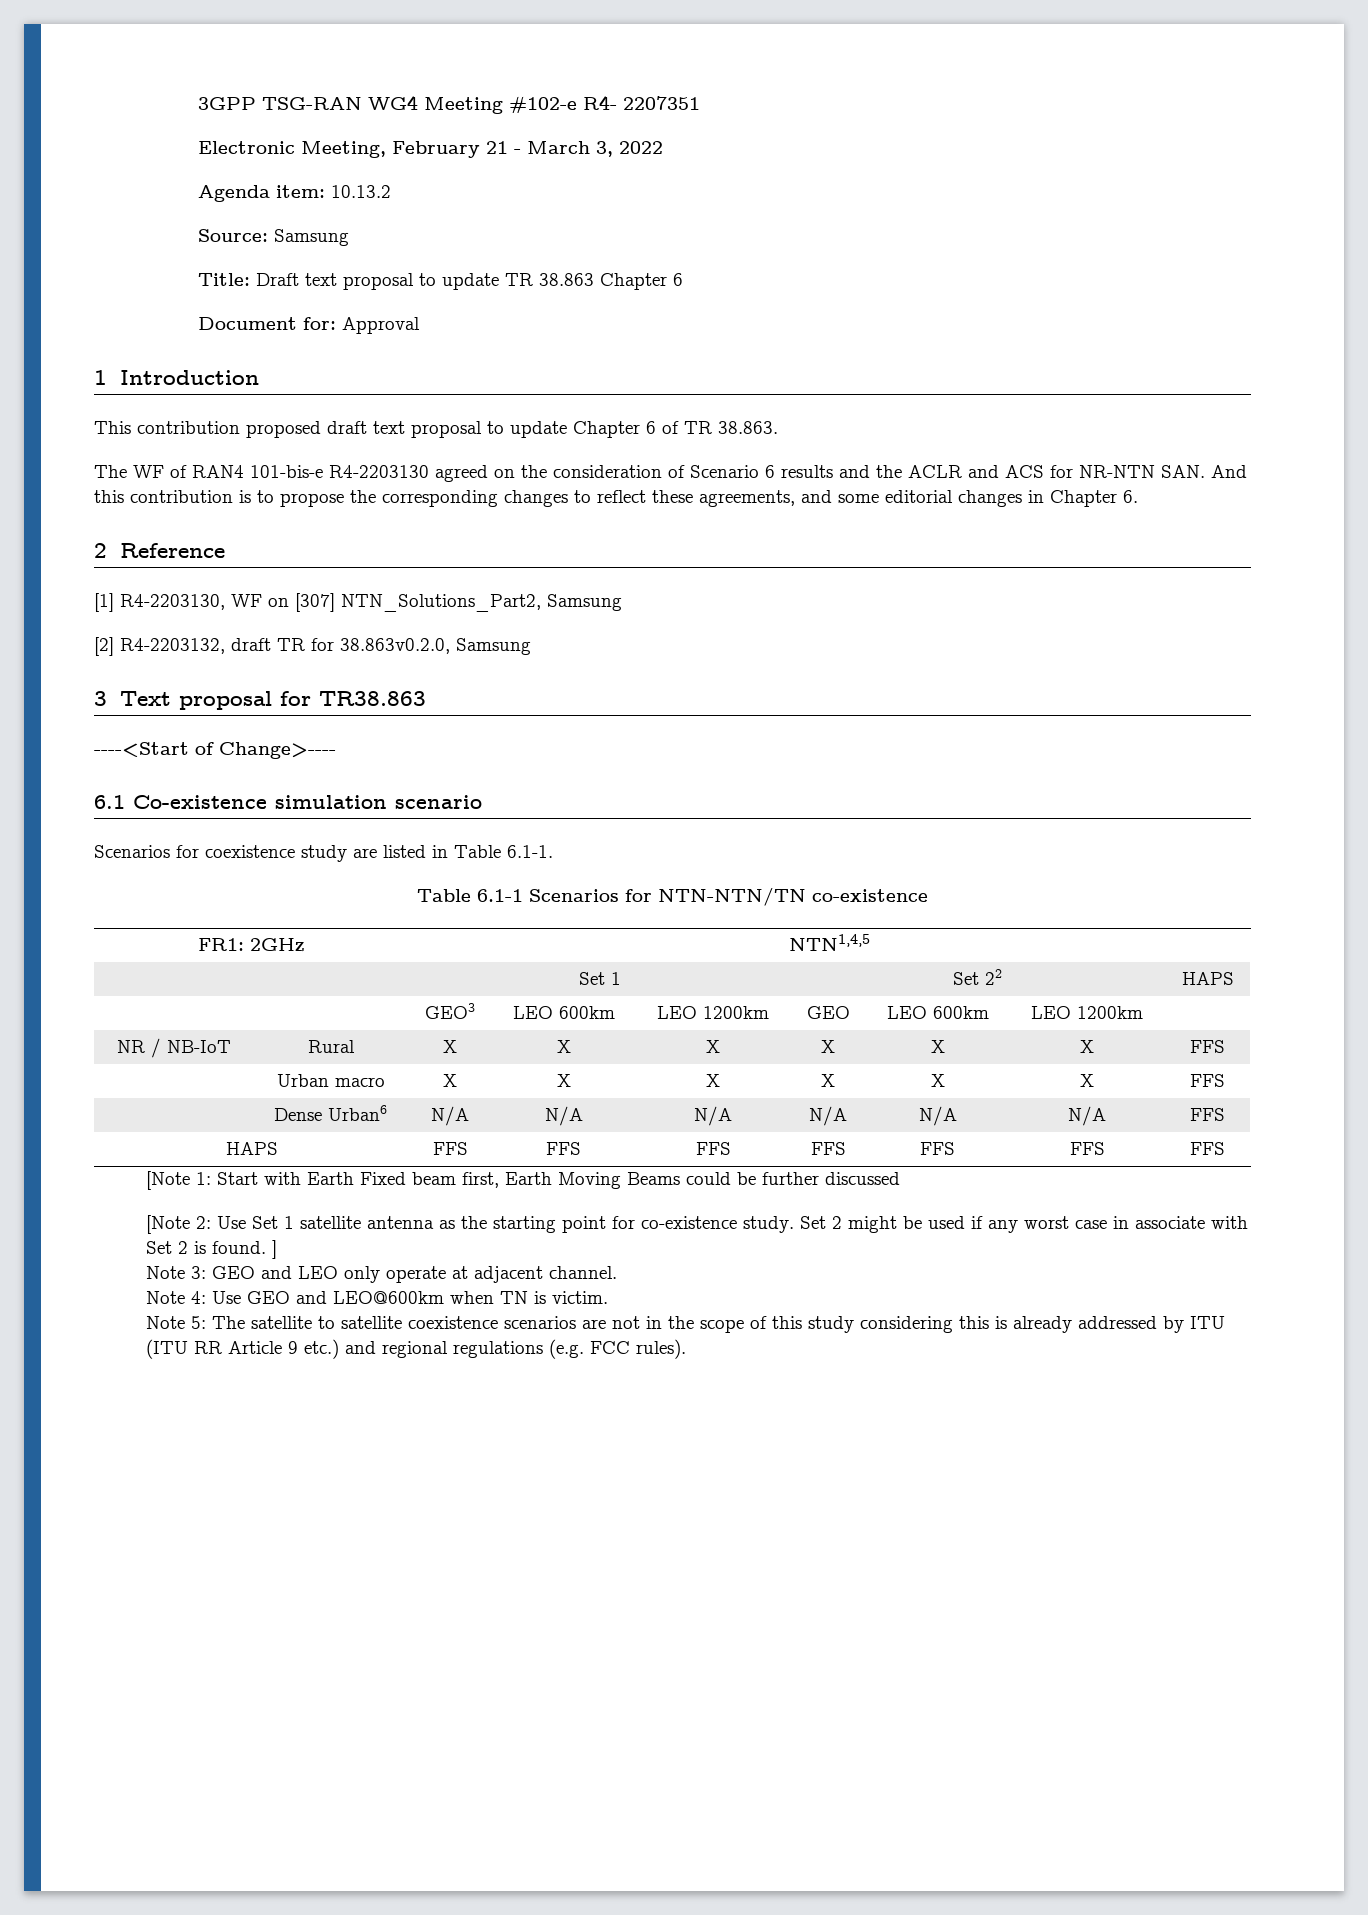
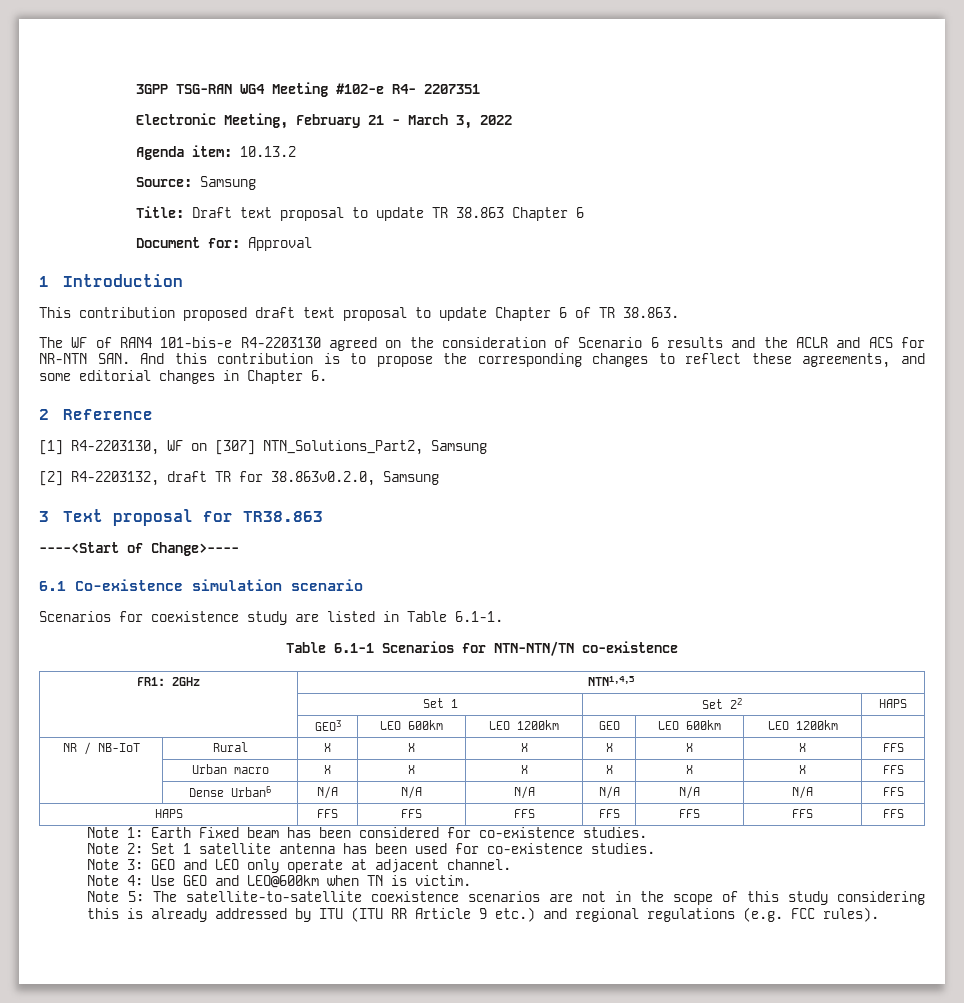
- [Note 1: Start with Earth Fixed beam first, Earth Moving Beams could be further discussed
- [Note 2: Use Set 1 satellite antenna as the starting point for co-existence study. Set 2 might be used if any worst case in associate with Set 2 is found. ]
+ Note 1: Earth Fixed beam has been considered for co-existence studies.
+ Note 2: Set 1 satellite antenna has been used for co-existence studies.
- Note 5: The satellite to satellite coexistence scenarios are not in the scope of this study considering this is already addressed by ITU (ITU RR Article 9 etc.) and regional regulations (e.g. FCC rules).
+ Note 5: The satellite-to-satellite coexistence scenarios are not in the scope of this study considering this is already addressed by ITU (ITU RR Article 9 etc.) and regional regulations (e.g. FCC rules).

